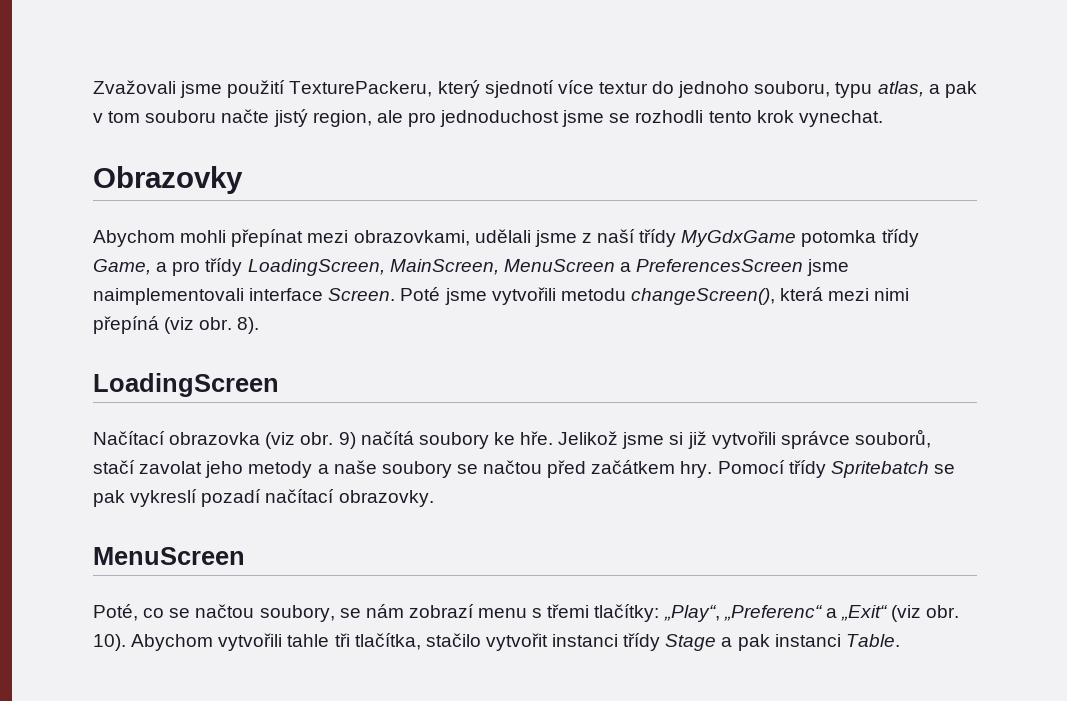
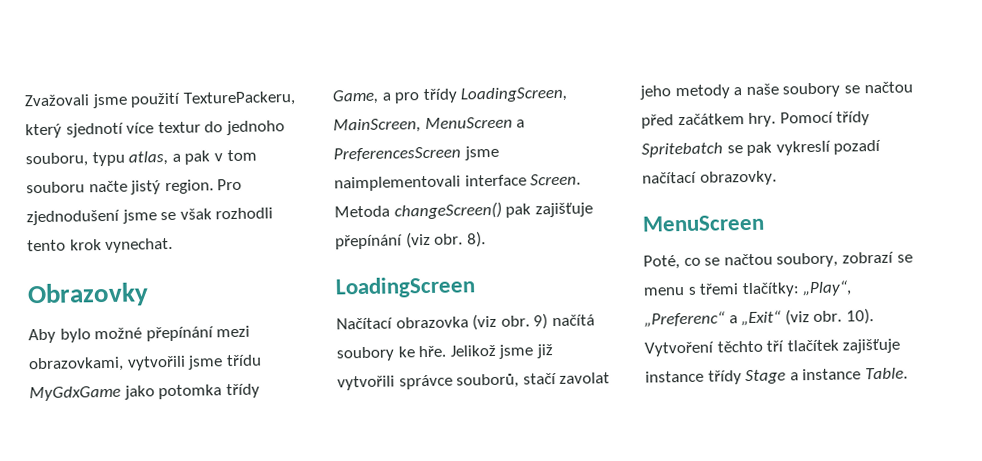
- Zvažovali jsme použití TexturePackeru, který sjednotí více textur do jednoho souboru, typu atlas, a pak v tom souboru načte jistý region, ale pro jednoduchost jsme se rozhodli tento krok vynechat.
+ Zvažovali jsme použití TexturePackeru, který sjednotí více textur do jednoho souboru, typu atlas, a pak v tom souboru načte jistý region. Pro zjednodušení jsme se však rozhodli tento krok vynechat.
- Abychom mohli přepínat mezi obrazovkami, udělali jsme z naší třídy MyGdxGame potomka třídy Game, a pro třídy LoadingScreen, MainScreen, MenuScreen a PreferencesScreen jsme naimplementovali interface Screen.
+ Aby bylo možné přepínání mezi obrazovkami, vytvořili jsme třídu MyGdxGame jako potomka třídy Game, a pro třídy LoadingScreen, MainScreen, MenuScreen a PreferencesScreen jsme naimplementovali interface Screen.
- Poté jsme vytvořili metodu changeScreen(), která mezi nimi přepíná (viz obr.
+ Metoda changeScreen() pak zajišťuje přepínání (viz obr.
- Jelikož jsme si již vytvořili správce souborů, stačí zavolat jeho metody a naše soubory se načtou před začátkem hry.
+ Jelikož jsme již vytvořili správce souborů, stačí zavolat jeho metody a naše soubory se načtou před začátkem hry.
- Poté, co se načtou soubory, se nám zobrazí menu s třemi tlačítky: „Play“, „Preferenc“ a „Exit“ (viz obr.
+ Poté, co se načtou soubory, zobrazí se menu s třemi tlačítky: „Play“, „Preferenc“ a „Exit“ (viz obr.
- Abychom vytvořili tahle tři tlačítka, stačilo vytvořit instanci třídy Stage a pak instanci Table.
+ Vytvoření těchto tří tlačítek zajišťuje instance třídy Stage a instance Table.

